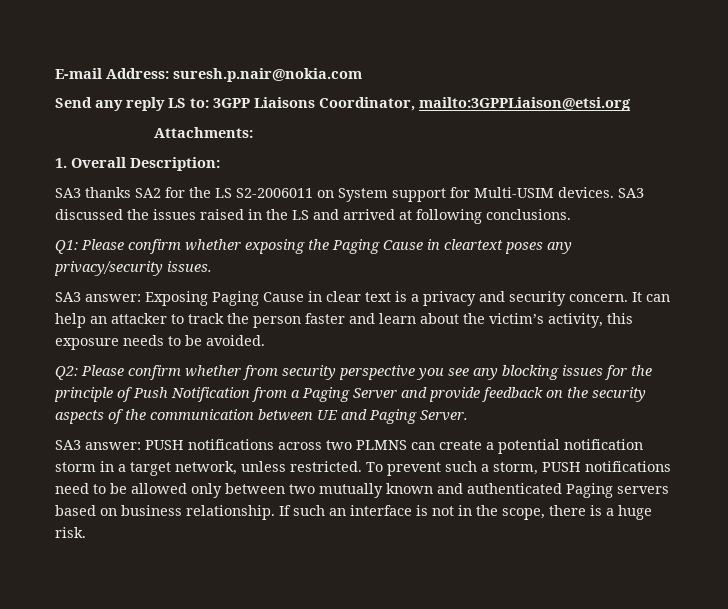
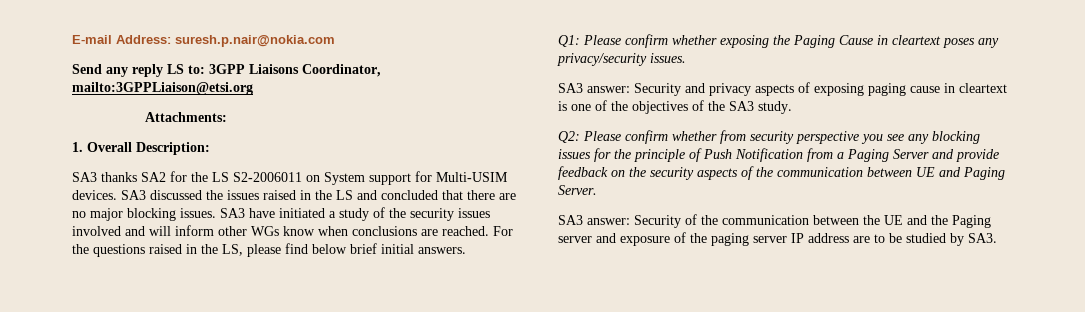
- SA3 discussed the issues raised in the LS and arrived at following conclusions.
+ SA3 discussed the issues raised in the LS and concluded that there are no major blocking issues. SA3 have initiated a study of the security issues involved and will inform other WGs know when conclusions are reached. For the questions raised in the LS, please find below brief initial answers.
- SA3 answer: Exposing Paging Cause in clear text is a privacy and security concern. It can help an attacker to track the person faster and learn about the victim’s activity, this exposure needs to be avoided.
+ SA3 answer: Security and privacy aspects of exposing paging cause in cleartext is one of the objectives of the SA3 study.
- SA3 answer: PUSH notifications across two PLMNS can create a potential notification storm in a target network, unless restricted. To prevent such a storm, PUSH notifications need to be allowed only between two mutually known and authenticated Paging servers based on business relationship. If such an interface is not in the scope, there is a huge risk.
+ SA3 answer: Security of the communication between the UE and the Paging server and exposure of the paging server IP address are to be studied by SA3.

